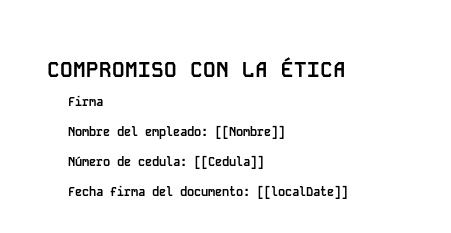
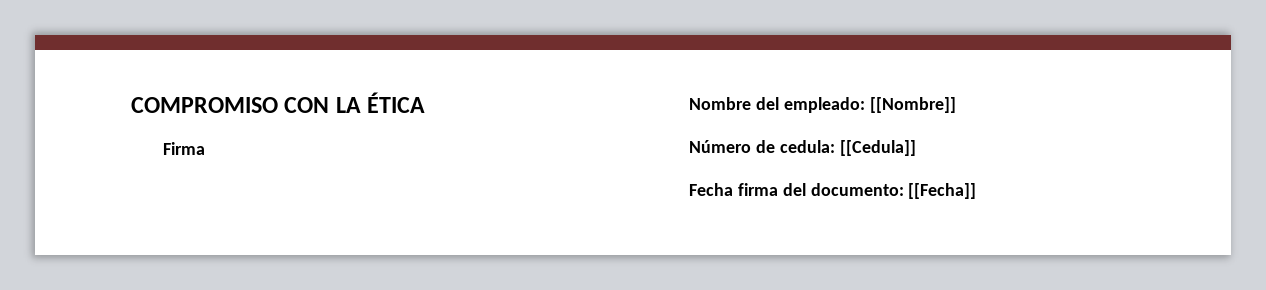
- Fecha firma del documento: [[localDate]]
+ Fecha firma del documento: [[Fecha]]

